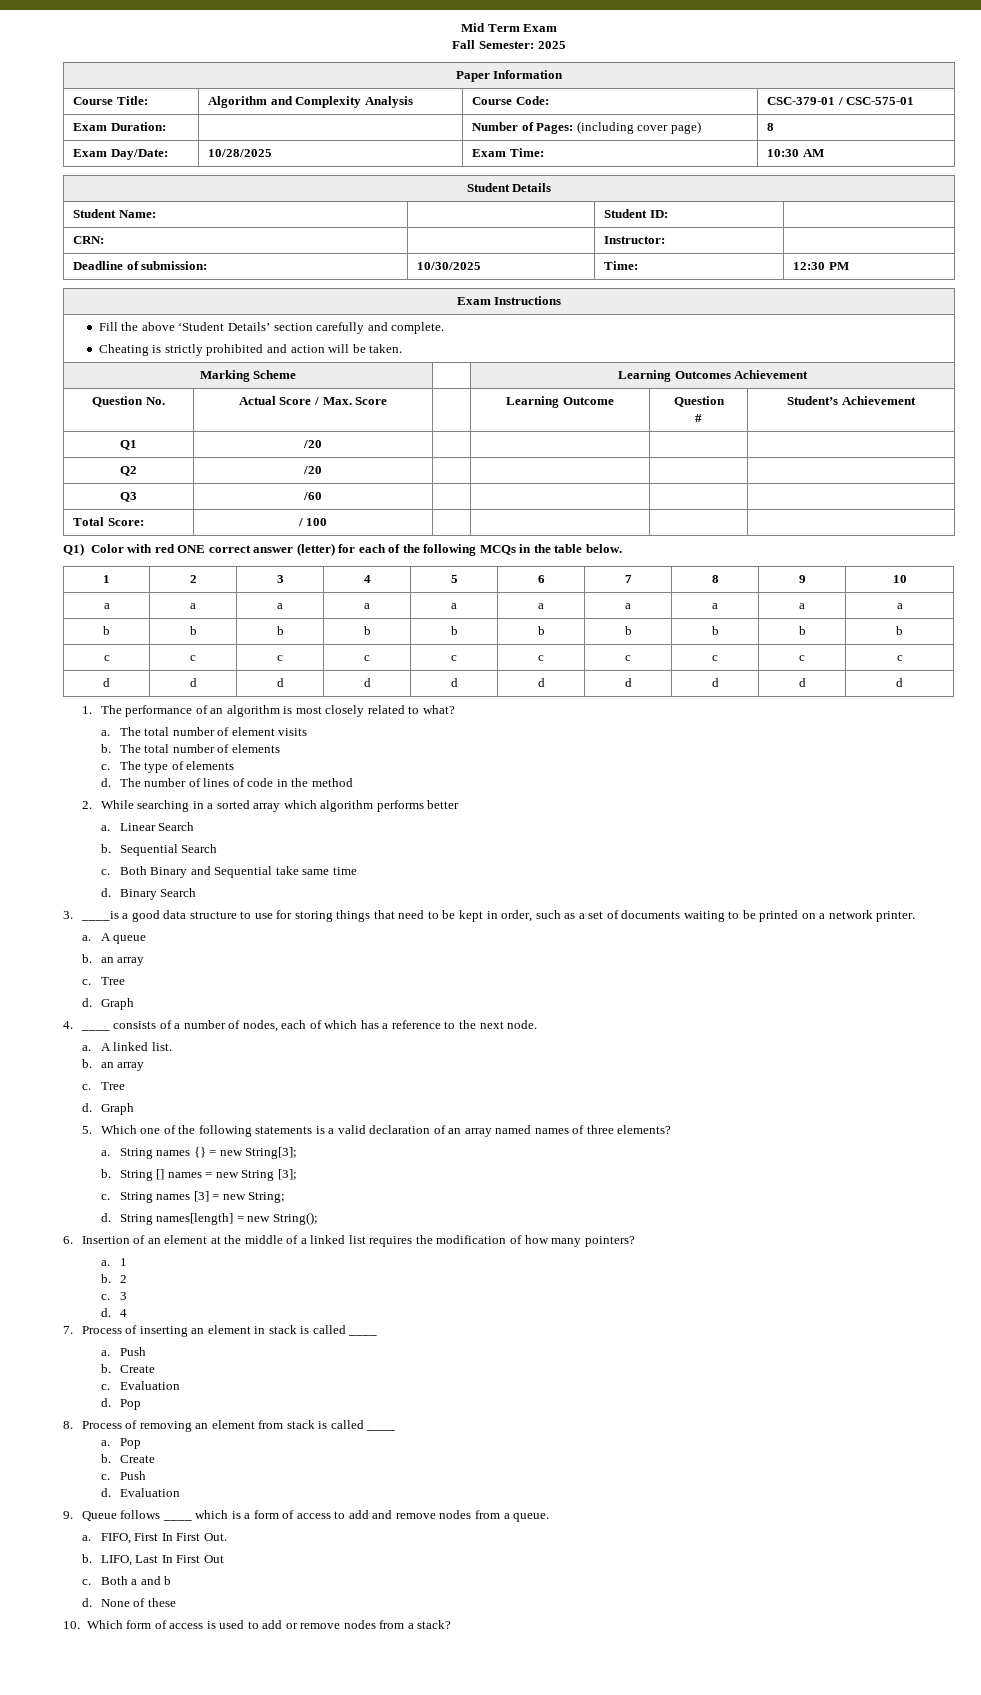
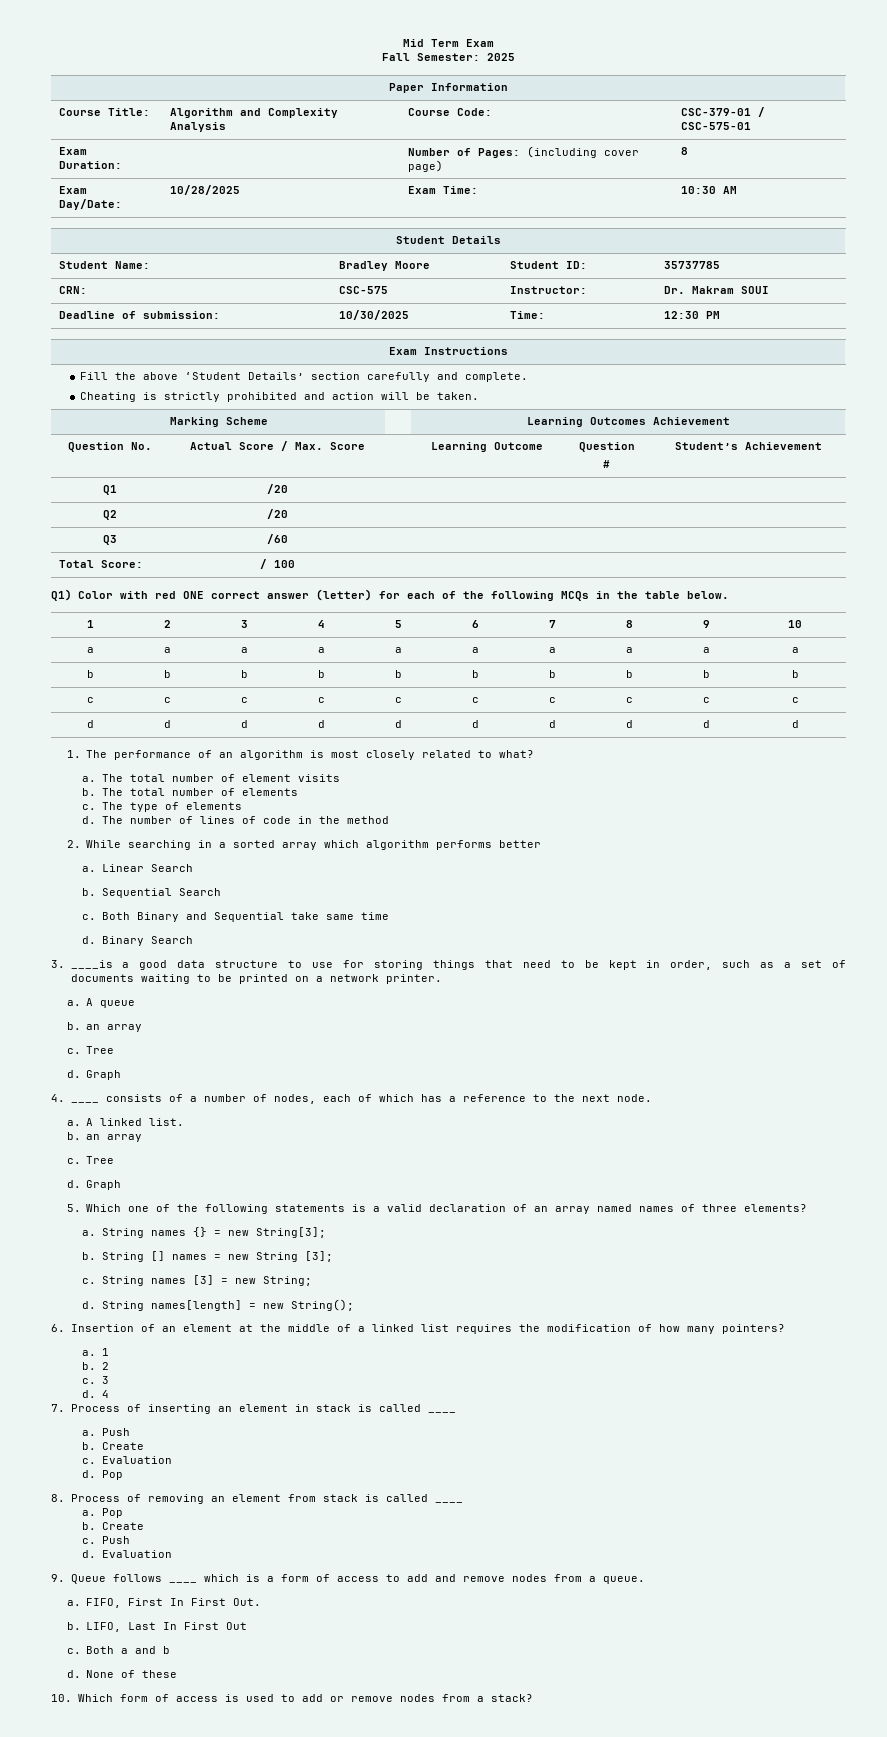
- Student Name: | | Student ID: |
+ Student Name: | Bradley Moore | Student ID: | 35737785
- CRN: | | Instructor: |
+ CRN: | CSC-575 | Instructor: | Dr. Makram SOUI

